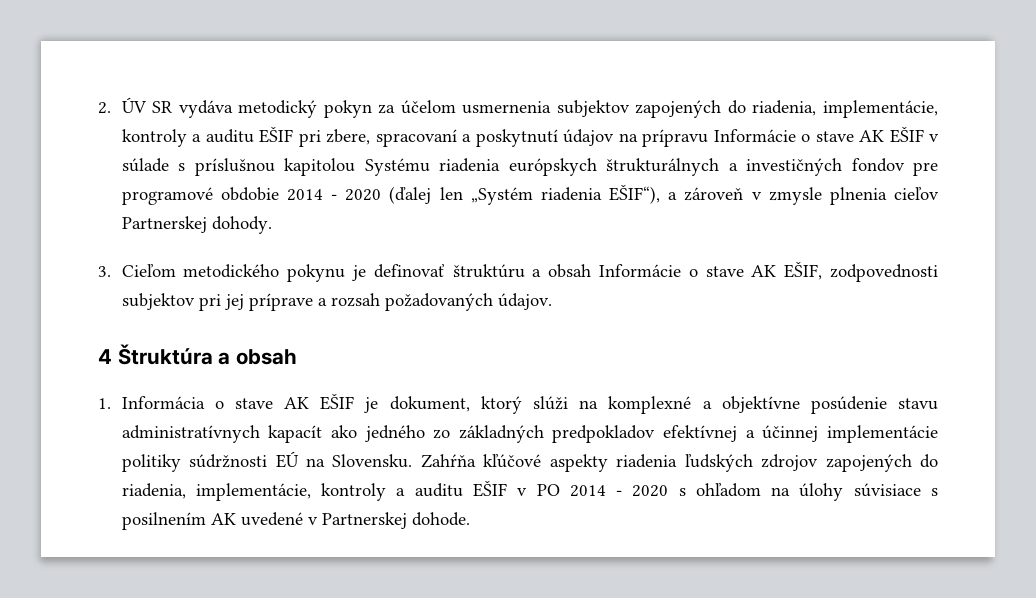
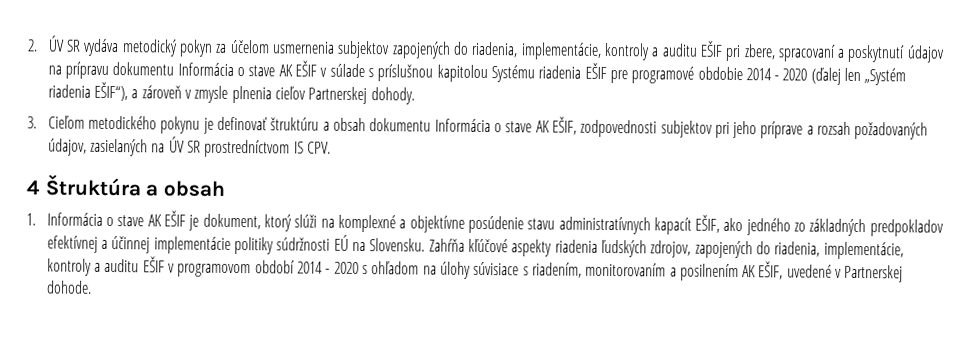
- 2. ÚV SR vydáva metodický pokyn za účelom usmernenia subjektov zapojených do riadenia, implementácie, kontroly a auditu EŠIF pri zbere, spracovaní a poskytnutí údajov na prípravu Informácie o stave AK EŠIF v súlade s príslušnou kapitolou Systému riadenia európskych štrukturálnych a investičných fondov pre programové obdobie 2014 - 2020 (ďalej len „Systém riadenia EŠIF“), a zároveň v zmysle plnenia cieľov Partnerskej dohody.
+ 2. ÚV SR vydáva metodický pokyn za účelom usmernenia subjektov zapojených do riadenia, implementácie, kontroly a auditu EŠIF pri zbere, spracovaní a poskytnutí údajov na prípravu dokumentu Informácia o stave AK EŠIF v súlade s príslušnou kapitolou Systému riadenia EŠIF pre programové obdobie 2014 - 2020 (ďalej len „Systém riadenia EŠIF“), a zároveň v zmysle plnenia cieľov Partnerskej dohody.
- 3. Cieľom metodického pokynu je definovať štruktúru a obsah Informácie o stave AK EŠIF, zodpovednosti subjektov pri jej príprave a rozsah požadovaných údajov.
+ 3. Cieľom metodického pokynu je definovať štruktúru a obsah dokumentu Informácia o stave AK EŠIF, zodpovednosti subjektov pri jeho príprave a rozsah požadovaných údajov, zasielaných na ÚV SR prostredníctvom IS CPV.
- 1. Informácia o stave AK EŠIF je dokument, ktorý slúži na komplexné a objektívne posúdenie stavu administratívnych kapacít ako jedného zo základných predpokladov efektívnej a účinnej implementácie politiky súdržnosti EÚ na Slovensku.
+ 1. Informácia o stave AK EŠIF je dokument, ktorý slúži na komplexné a objektívne posúdenie stavu administratívnych kapacít EŠIF, ako jedného zo základných predpokladov efektívnej a účinnej implementácie politiky súdržnosti EÚ na Slovensku.
- Zahŕňa kľúčové aspekty riadenia ľudských zdrojov zapojených do riadenia, implementácie, kontroly a auditu EŠIF v PO 2014 - 2020 s ohľadom na úlohy súvisiace s posilnením AK uvedené v Partnerskej dohode.
+ Zahŕňa kľúčové aspekty riadenia ľudských zdrojov, zapojených do riadenia, implementácie, kontroly a auditu EŠIF v programovom období 2014 - 2020 s ohľadom na úlohy súvisiace s riadením, monitorovaním a posilnením AK EŠIF, uvedené v Partnerskej dohode.

